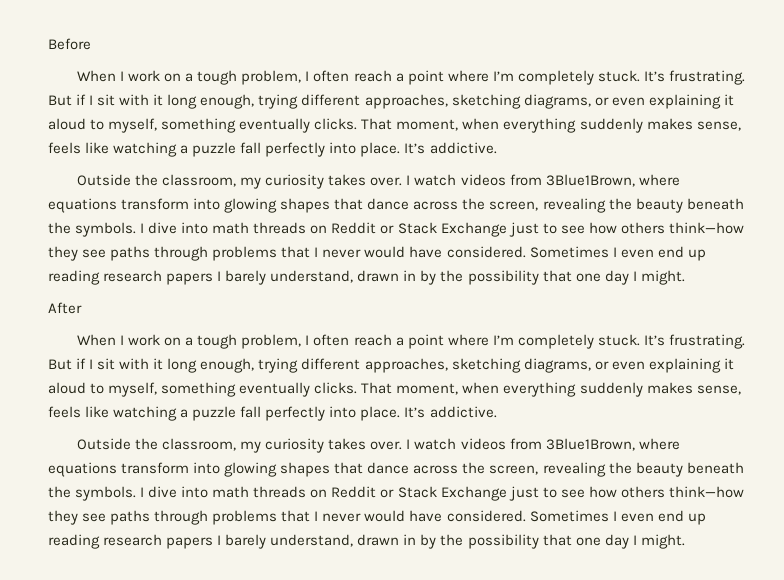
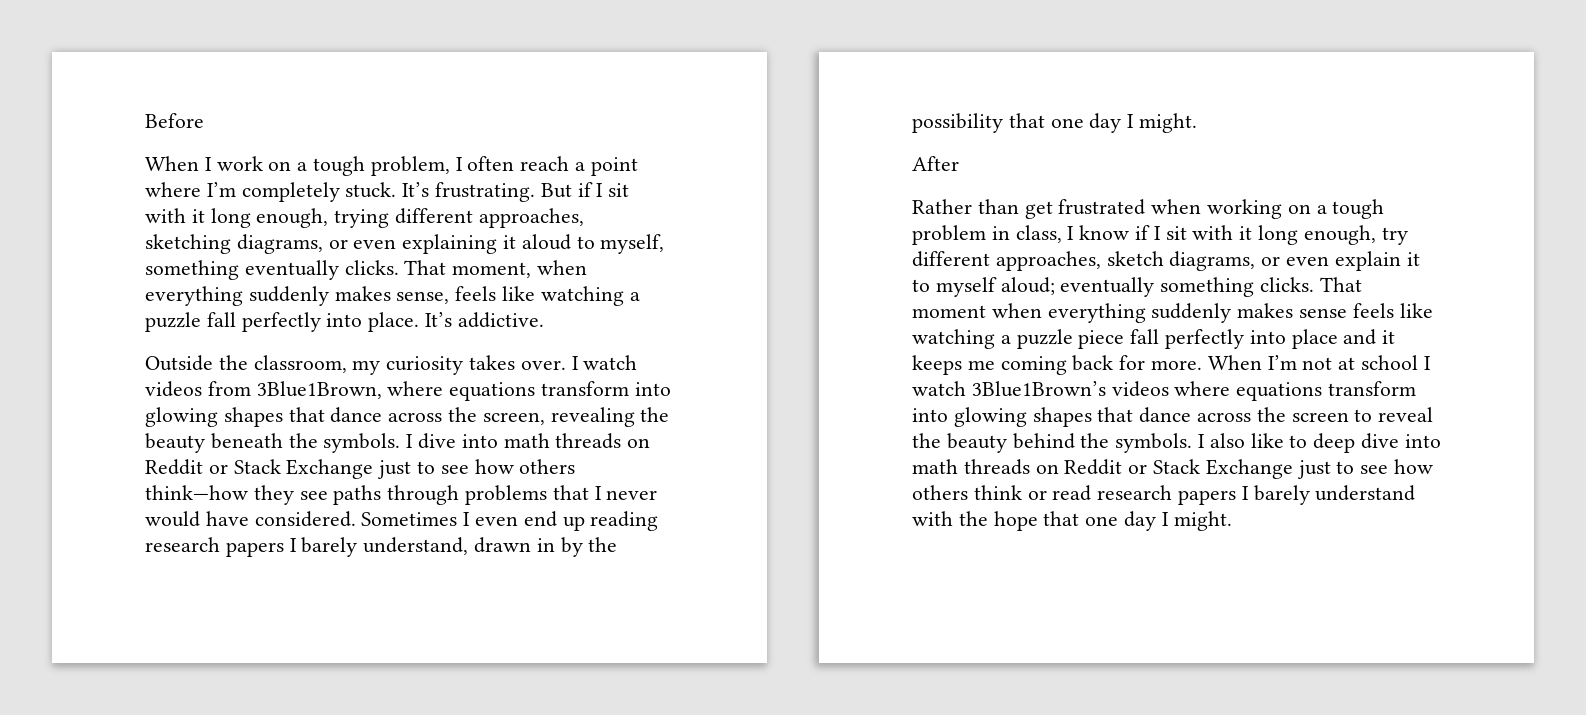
  After
- When I work on a tough problem, I often reach a point where I’m completely stuck. It’s frustrating. But if I sit with it long enough, trying different approaches, sketching diagrams, or even explaining it aloud to myself, something eventually clicks. That moment, when everything suddenly makes sense, feels like watching a puzzle fall perfectly into place. It’s addictive.
- Outside the classroom, my curiosity takes over. I watch videos from 3Blue1Brown, where equations transform into glowing shapes that dance across the screen, revealing the beauty beneath the symbols. I dive into math threads on Reddit or Stack Exchange just to see how others think—how they see paths through problems that I never would have considered. Sometimes I even end up reading research papers I barely understand, drawn in by the possibility that one day I might.
+ Rather than get frustrated when working on a tough problem in class, I know if I sit with it long enough, try different approaches, sketch diagrams, or even explain it to myself aloud; eventually something clicks. That moment when everything suddenly makes sense feels like watching a puzzle piece fall perfectly into place and it keeps me coming back for more. When I’m not at school I watch 3Blue1Brown’s videos where equations transform into glowing shapes that dance across the screen to reveal the beauty behind the symbols. I also like to deep dive into math threads on Reddit or Stack Exchange just to see how others think or read research papers I barely understand with the hope that one day I might.

